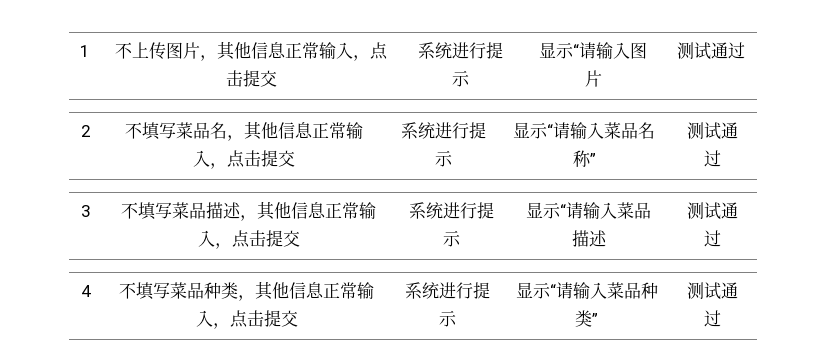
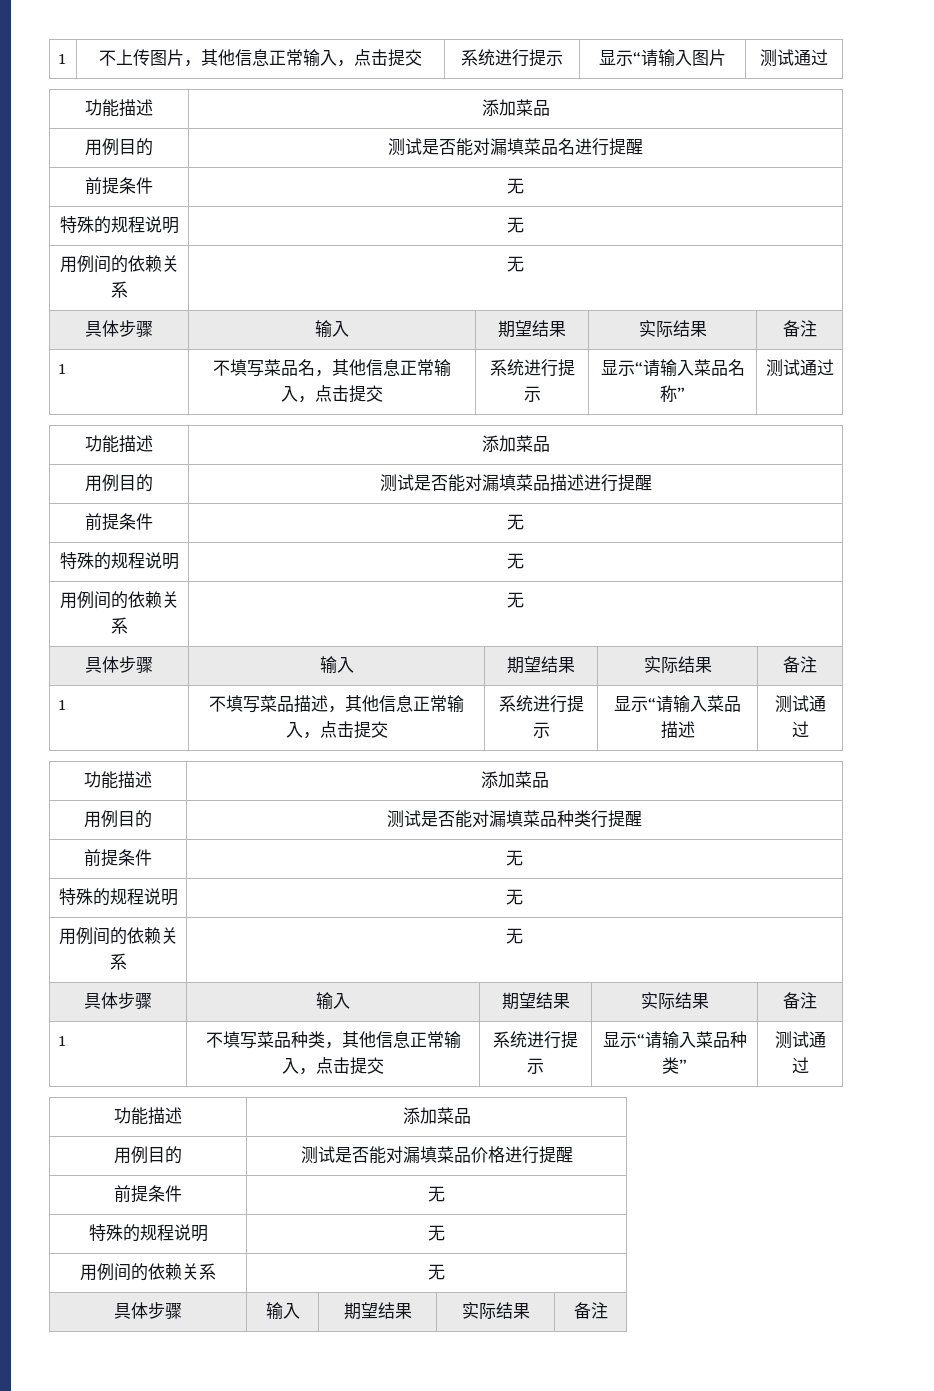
  1 | 不上传图片，其他信息正常输入，点击提交 | 系统进行提示 | 显示“请输入图片 | 测试通过
- 2 | 不填写菜品名，其他信息正常输入，点击提交 | 系统进行提示 | 显示“请输入菜品名称” | 测试通过
- 3 | 不填写菜品描述，其他信息正常输入，点击提交 | 系统进行提示 | 显示“请输入菜品描述 | 测试通过
- 4 | 不填写菜品种类，其他信息正常输入，点击提交 | 系统进行提示 | 显示“请输入菜品种类” | 测试通过
+ 功能描述 | 添加菜品
+ 用例目的 | 测试是否能对漏填菜品名进行提醒
+ 前提条件 | 无
+ 特殊的规程说明 | 无
+ 用例间的依赖关系 | 无
+ 具体步骤 | 输入 | 期望结果 | 实际结果 | 备注
+ 1 | 不填写菜品名，其他信息正常输入，点击提交 | 系统进行提示 | 显示“请输入菜品名称” | 测试通过
+ 功能描述 | 添加菜品
+ 用例目的 | 测试是否能对漏填菜品描述进行提醒
+ 前提条件 | 无
+ 特殊的规程说明 | 无
+ 用例间的依赖关系 | 无
+ 具体步骤 | 输入 | 期望结果 | 实际结果 | 备注
+ 1 | 不填写菜品描述，其他信息正常输入，点击提交 | 系统进行提示 | 显示“请输入菜品描述 | 测试通过
+ 功能描述 | 添加菜品
+ 用例目的 | 测试是否能对漏填菜品种类行提醒
+ 前提条件 | 无
+ 特殊的规程说明 | 无
+ 用例间的依赖关系 | 无
+ 具体步骤 | 输入 | 期望结果 | 实际结果 | 备注
+ 1 | 不填写菜品种类，其他信息正常输入，点击提交 | 系统进行提示 | 显示“请输入菜品种类” | 测试通过
+ 功能描述 | 添加菜品
+ 用例目的 | 测试是否能对漏填菜品价格进行提醒
+ 前提条件 | 无
+ 特殊的规程说明 | 无
+ 用例间的依赖关系 | 无
+ 具体步骤 | 输入 | 期望结果 | 实际结果 | 备注

